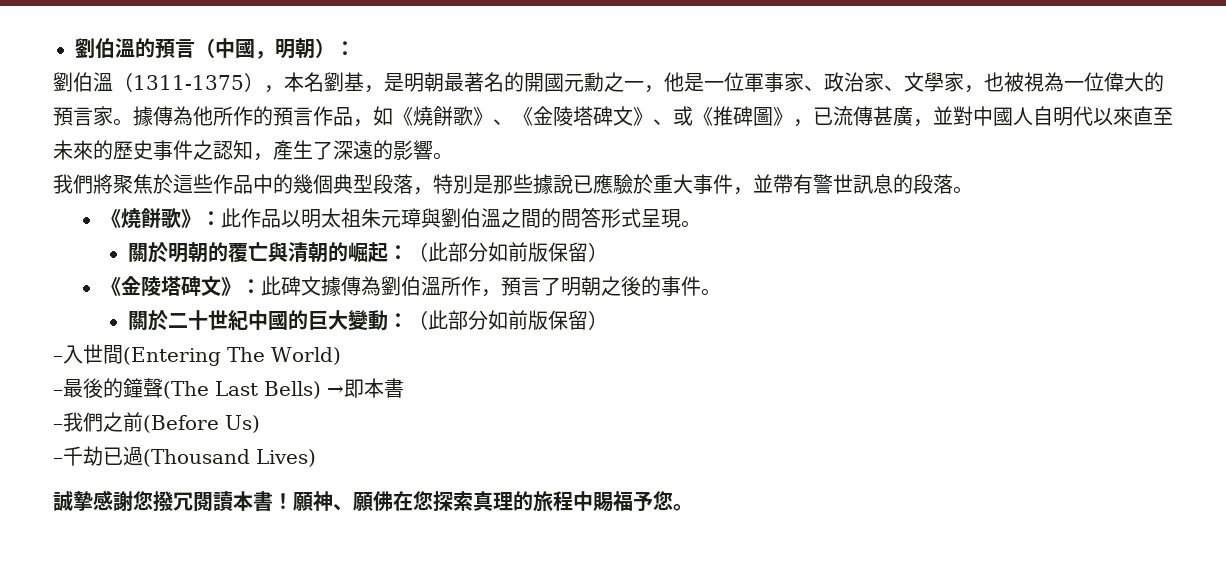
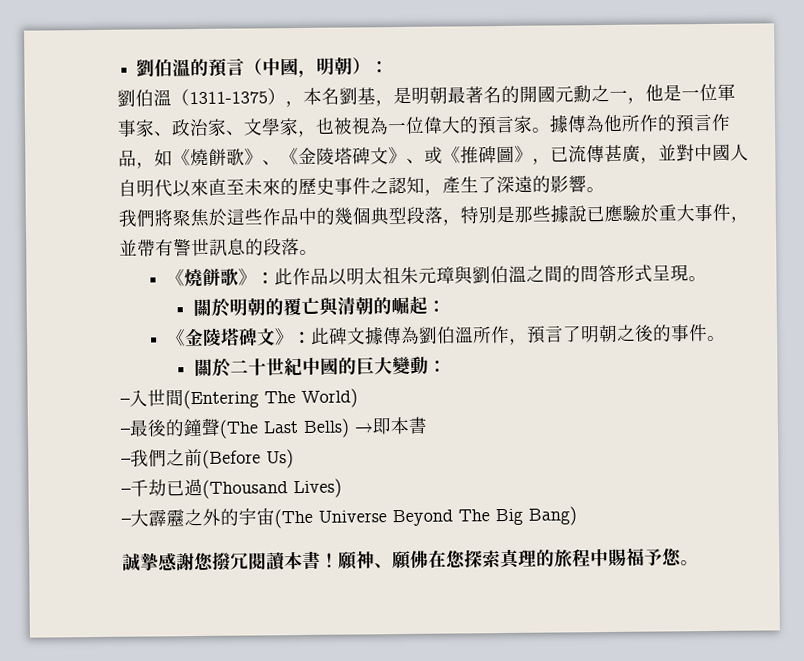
- 關於明朝的覆亡與清朝的崛起：（此部分如前版保留）
+ 關於明朝的覆亡與清朝的崛起：
- 關於二十世紀中國的巨大變動：（此部分如前版保留）
+ 關於二十世紀中國的巨大變動：
+ –大霹靂之外的宇宙(The Universe Beyond The Big Bang)

